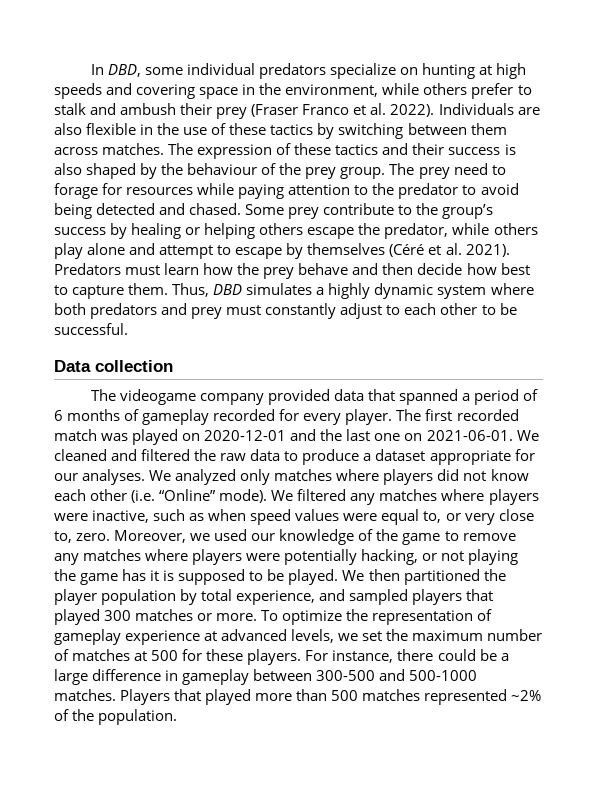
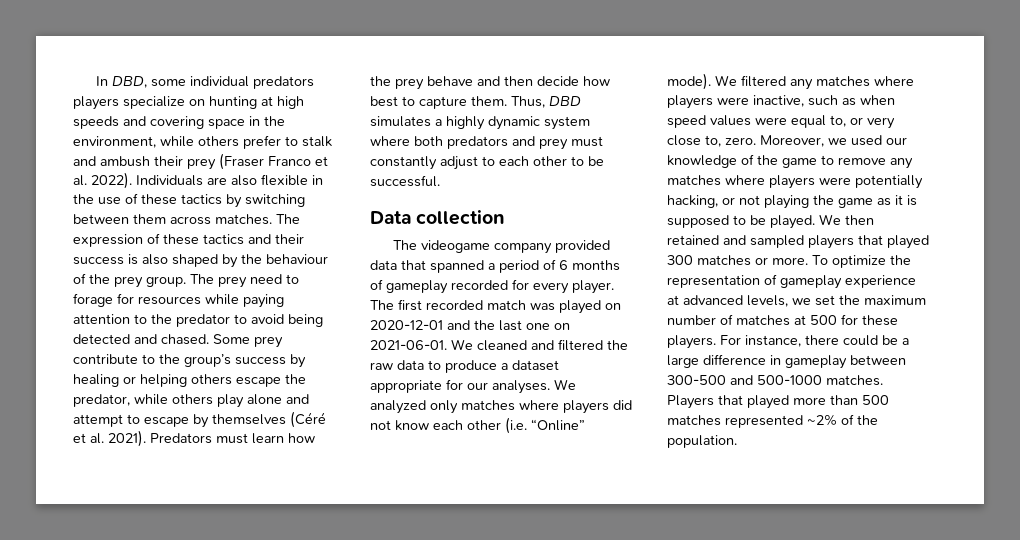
- In DBD, some individual predators specialize on hunting at high speeds and covering space in the environment, while others prefer to stalk and ambush their prey (Fraser Franco et al. 2022).
+ In DBD, some individual predators players specialize on hunting at high speeds and covering space in the environment, while others prefer to stalk and ambush their prey (Fraser Franco et al. 2022).
- Moreover, we used our knowledge of the game to remove any matches where players were potentially hacking, or not playing the game has it is supposed to be played.
+ Moreover, we used our knowledge of the game to remove any matches where players were potentially hacking, or not playing the game as it is supposed to be played.
- We then partitioned the player population by total experience, and sampled players that played 300 matches or more.
+ We then retained and sampled players that played 300 matches or more.

